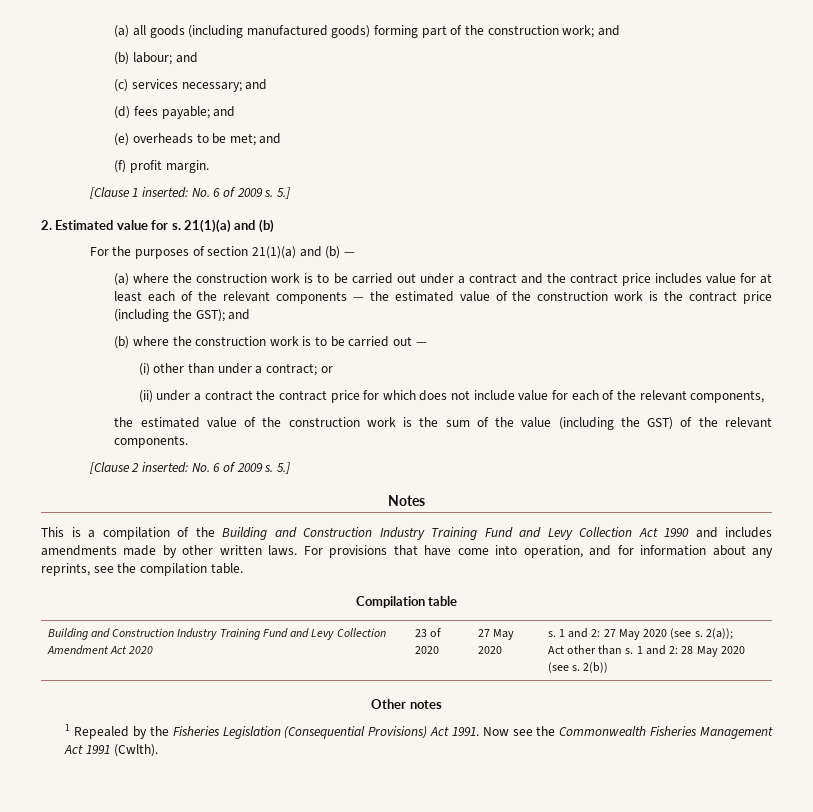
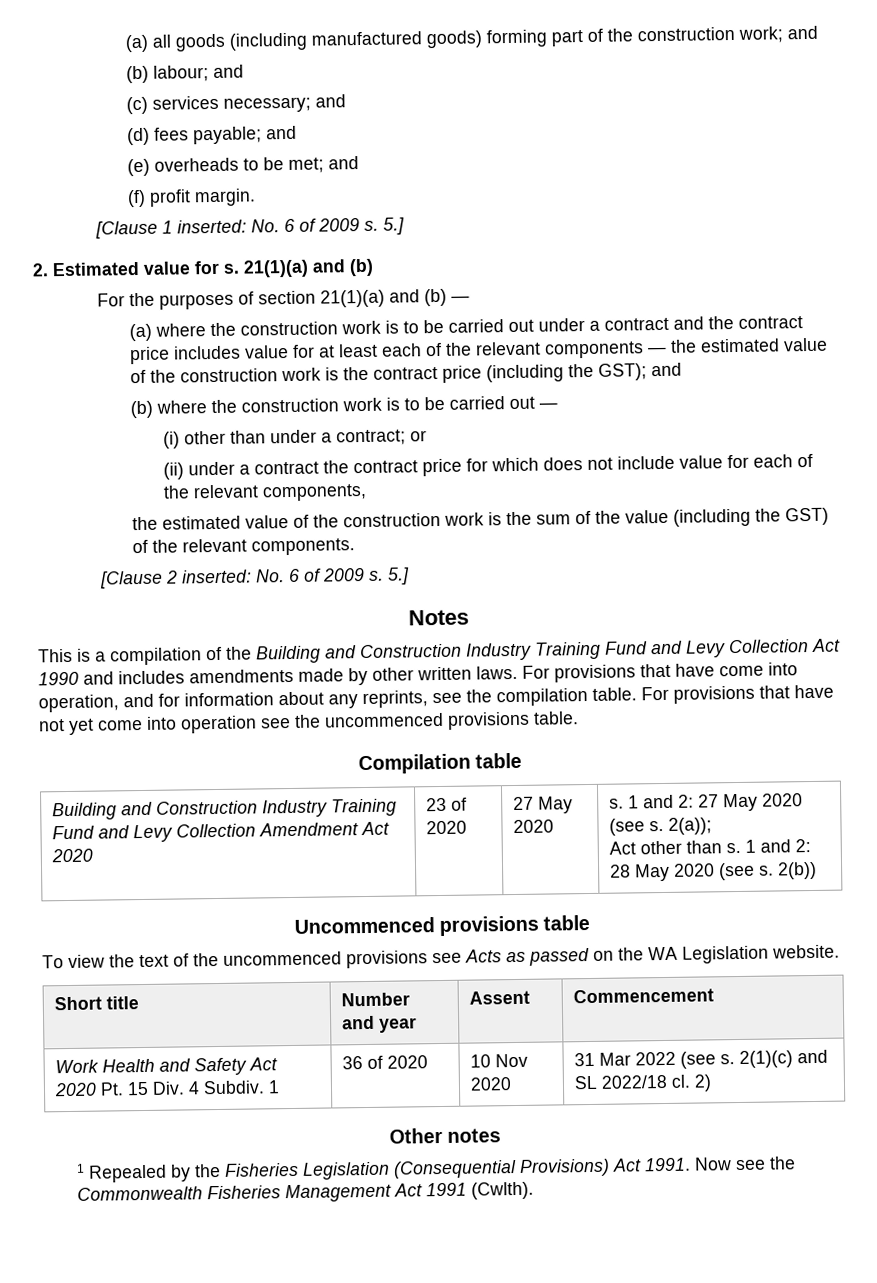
+ For provisions that have not yet come into operation see the uncommenced provisions table.
+ Uncommenced provisions table
+ To view the text of the uncommenced provisions see Acts as passed on the WA Legislation website.
+ Short title | Number and year | Assent | Commencement
+ Work Health and Safety Act 2020 Pt. 15 Div. 4 Subdiv. 1 | 36 of 2020 | 10 Nov 2020 | 31 Mar 2022 (see s. 2(1)(c) and SL 2022/18 cl. 2)

